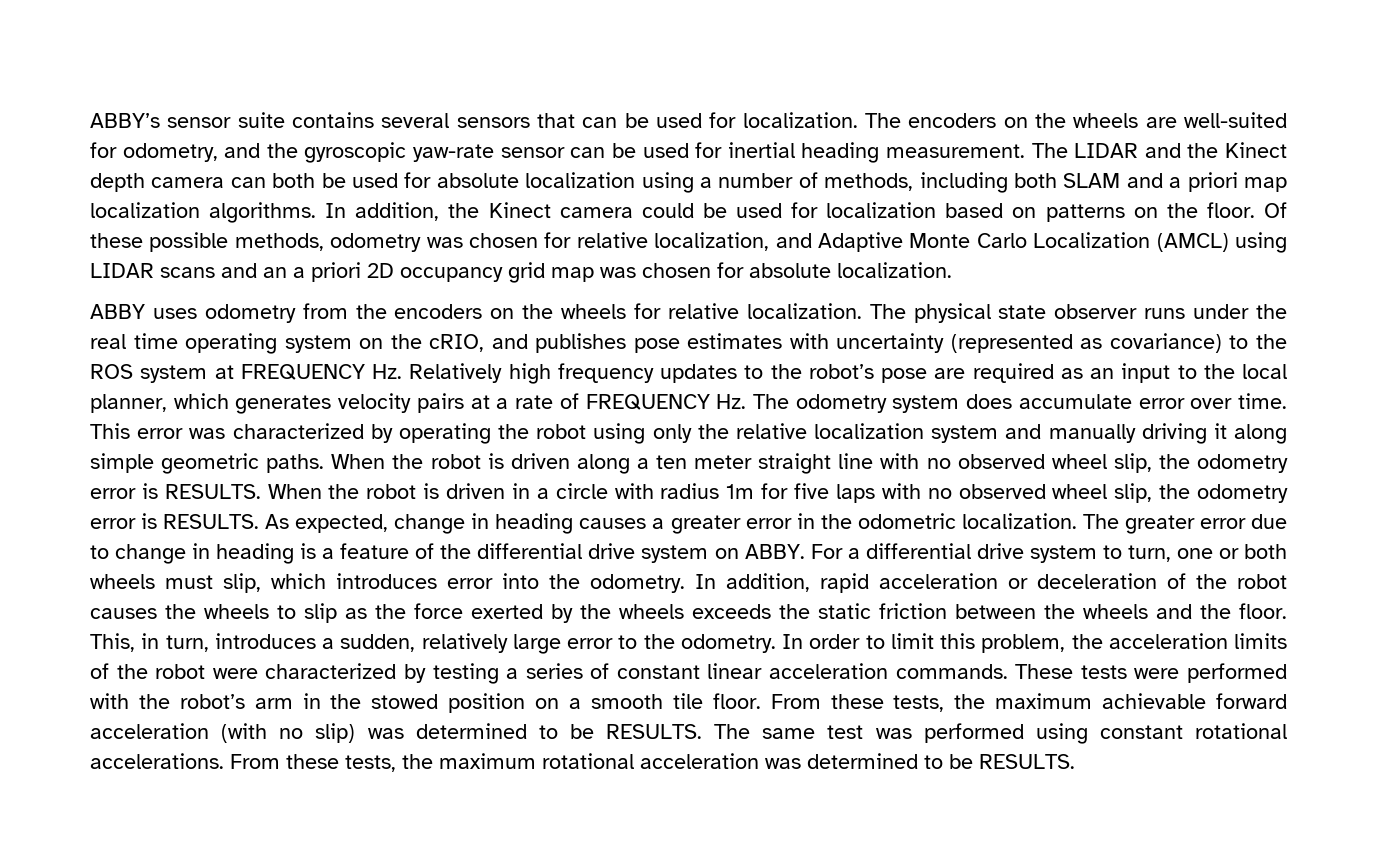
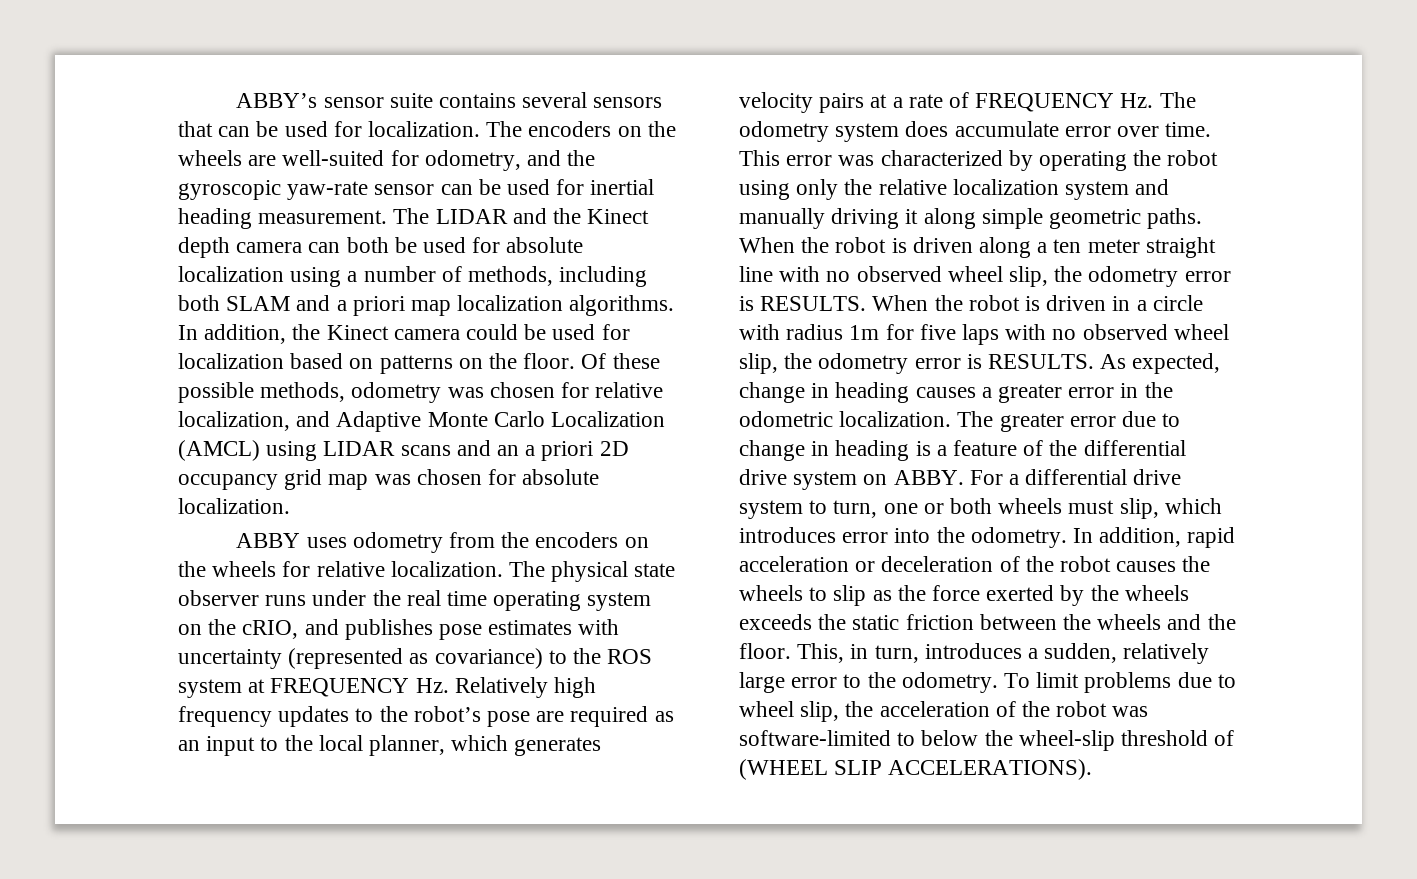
- In order to limit this problem, the acceleration limits of the robot were characterized by testing a series of constant linear acceleration commands. These tests were performed with the robot’s arm in the stowed position on a smooth tile floor. From these tests, the maximum achievable forward acceleration (with no slip) was determined to be RESULTS. The same test was performed using constant rotational accelerations. From these tests, the maximum rotational acceleration was determined to be RESULTS.
+ To limit problems due to wheel slip, the acceleration of the robot was software-limited to below the wheel-slip threshold of (WHEEL SLIP ACCELERATIONS).

